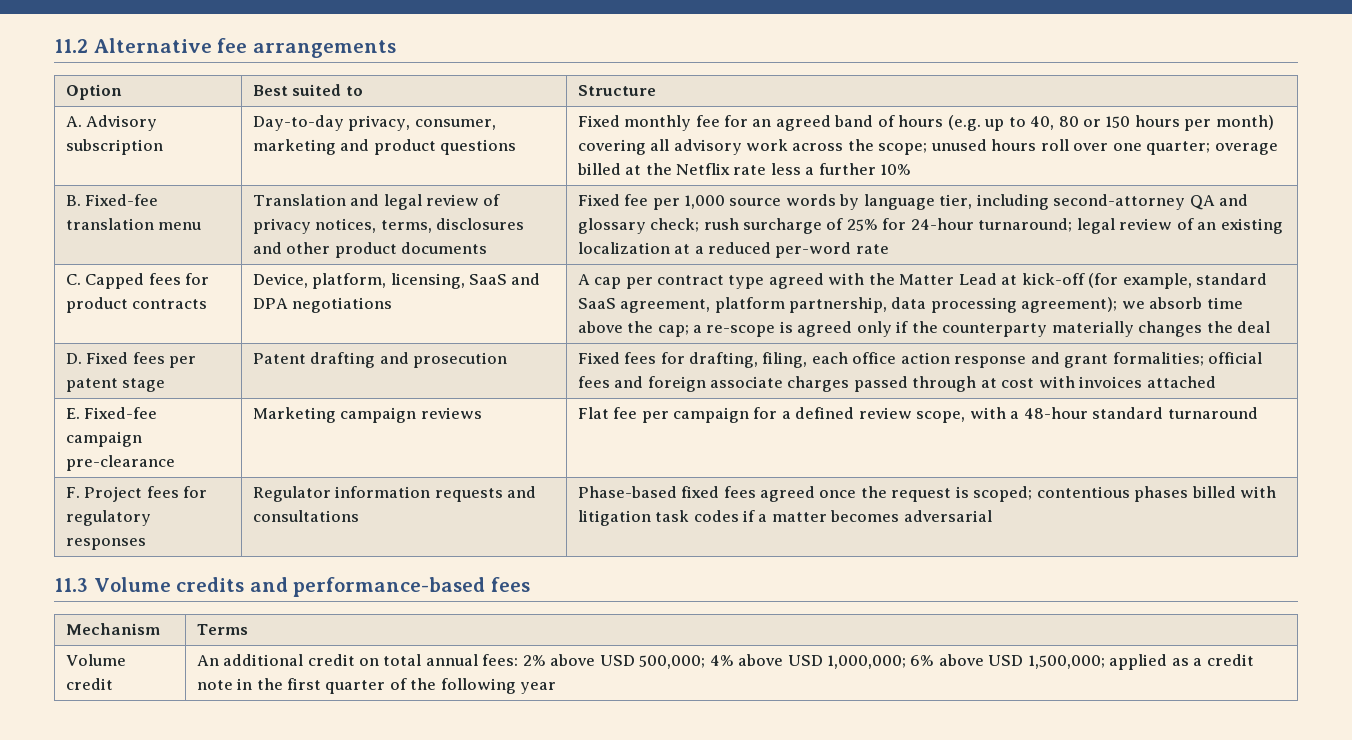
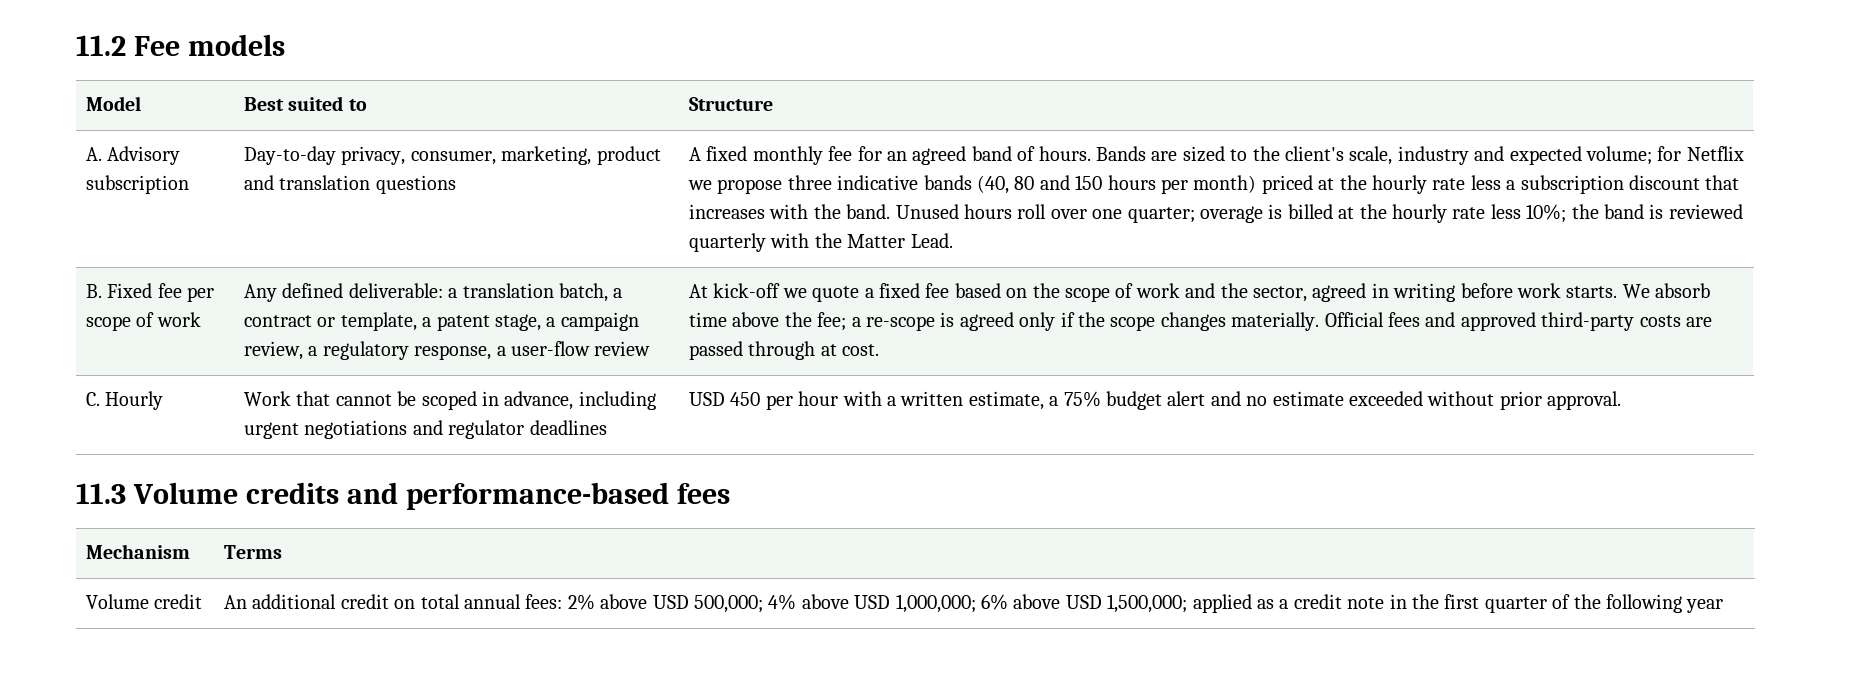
- 11.2 Alternative fee arrangements
- Option | Best suited to | Structure
+ 11.2 Fee models
+ Model | Best suited to | Structure
- Day-to-day privacy, consumer, marketing and product questions
+ Day-to-day privacy, consumer, marketing, product and translation questions
- Fixed monthly fee for an agreed band of hours (e.g. up to 40, 80 or 150 hours per month) covering all advisory work across the scope; unused hours roll over one quarter; overage billed at the Netflix rate less a further 10%
- B. Fixed-fee translation menu | Translation and legal review of privacy notices, terms, disclosures and other product documents | Fixed fee per 1,000 source words by language tier, including second-attorney QA and glossary check; rush surcharge of 25% for 24-hour turnaround; legal review of an existing localization at a reduced per-word rate
- C. Capped fees for product contracts | Device, platform, licensing, SaaS and DPA negotiations | A cap per contract type agreed with the Matter Lead at kick-off (for example, standard SaaS agreement, platform partnership, data processing agreement); we absorb time above the cap; a re-scope is agreed only if the counterparty materially changes the deal
- D. Fixed fees per patent stage | Patent drafting and prosecution | Fixed fees for drafting, filing, each office action response and grant formalities; official fees and foreign associate charges passed through at cost with invoices attached
- E. Fixed-fee campaign pre-clearance | Marketing campaign reviews | Flat fee per campaign for a defined review scope, with a 48-hour standard turnaround
- F. Project fees for regulatory responses | Regulator information requests and consultations | Phase-based fixed fees agreed once the request is scoped; contentious phases billed with litigation task codes if a matter becomes adversarial
+ A fixed monthly fee for an agreed band of hours. Bands are sized to the client's scale, industry and expected volume; for Netflix we propose three indicative bands (40, 80 and 150 hours per month) priced at the hourly rate less a subscription discount that increases with the band. Unused hours roll over one quarter; overage is billed at the hourly rate less 10%; the band is reviewed quarterly with the Matter Lead.
+ B. Fixed fee per scope of work | Any defined deliverable: a translation batch, a contract or template, a patent stage, a campaign review, a regulatory response, a user-flow review | At kick-off we quote a fixed fee based on the scope of work and the sector, agreed in writing before work starts. We absorb time above the fee; a re-scope is agreed only if the scope changes materially. Official fees and approved third-party costs are passed through at cost.
+ C. Hourly | Work that cannot be scoped in advance, including urgent negotiations and regulator deadlines | USD 450 per hour with a written estimate, a 75% budget alert and no estimate exceeded without prior approval.

